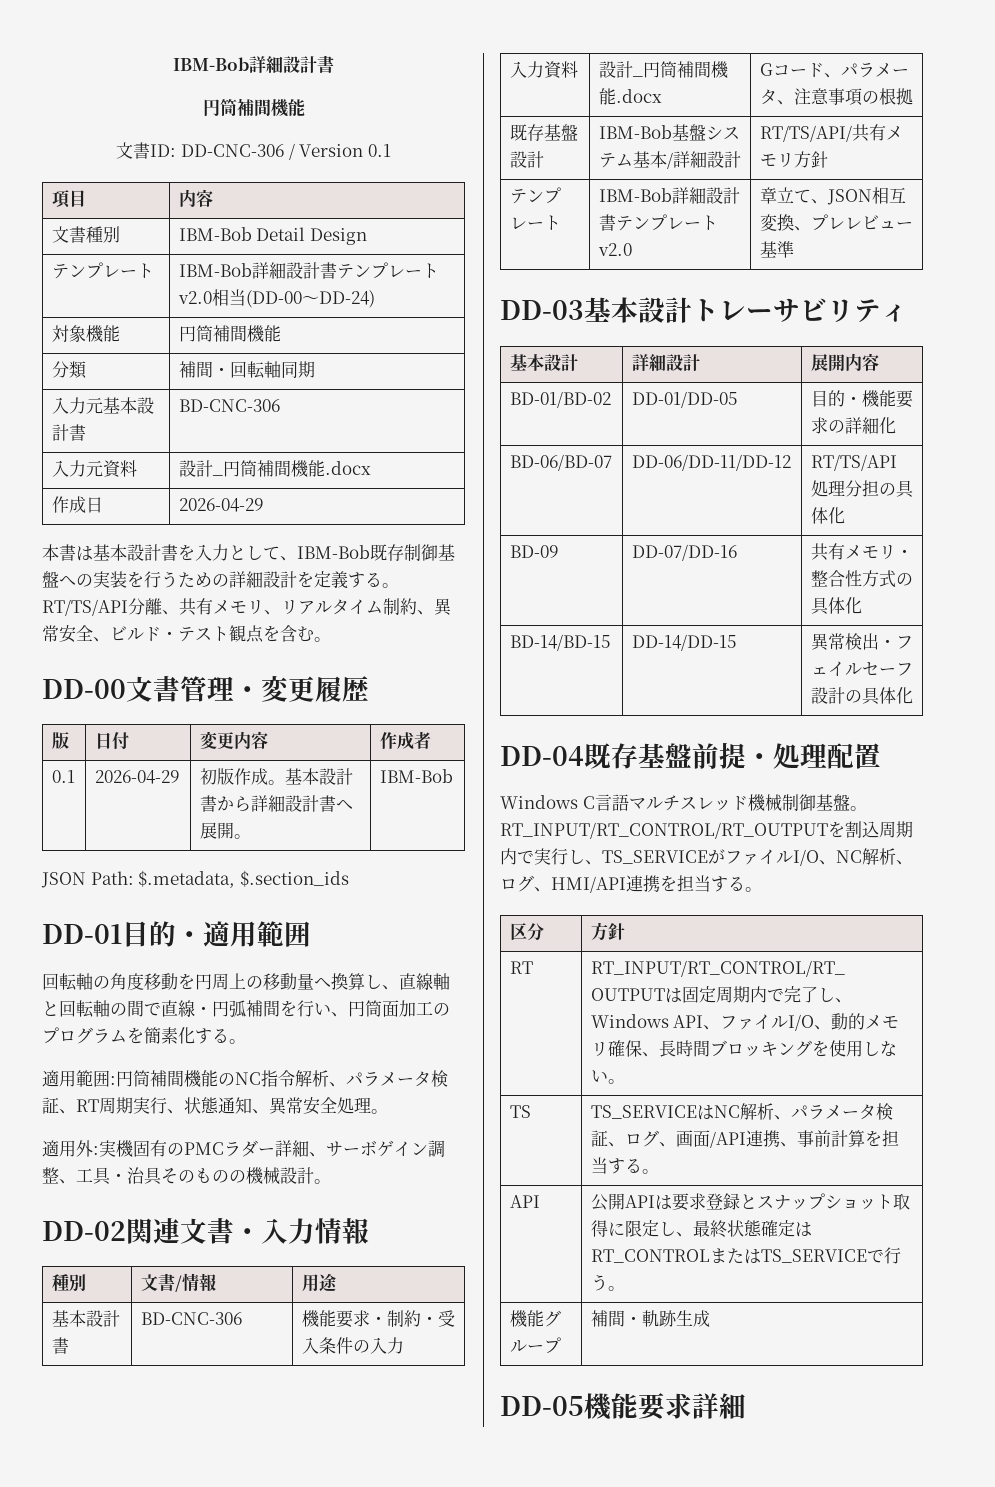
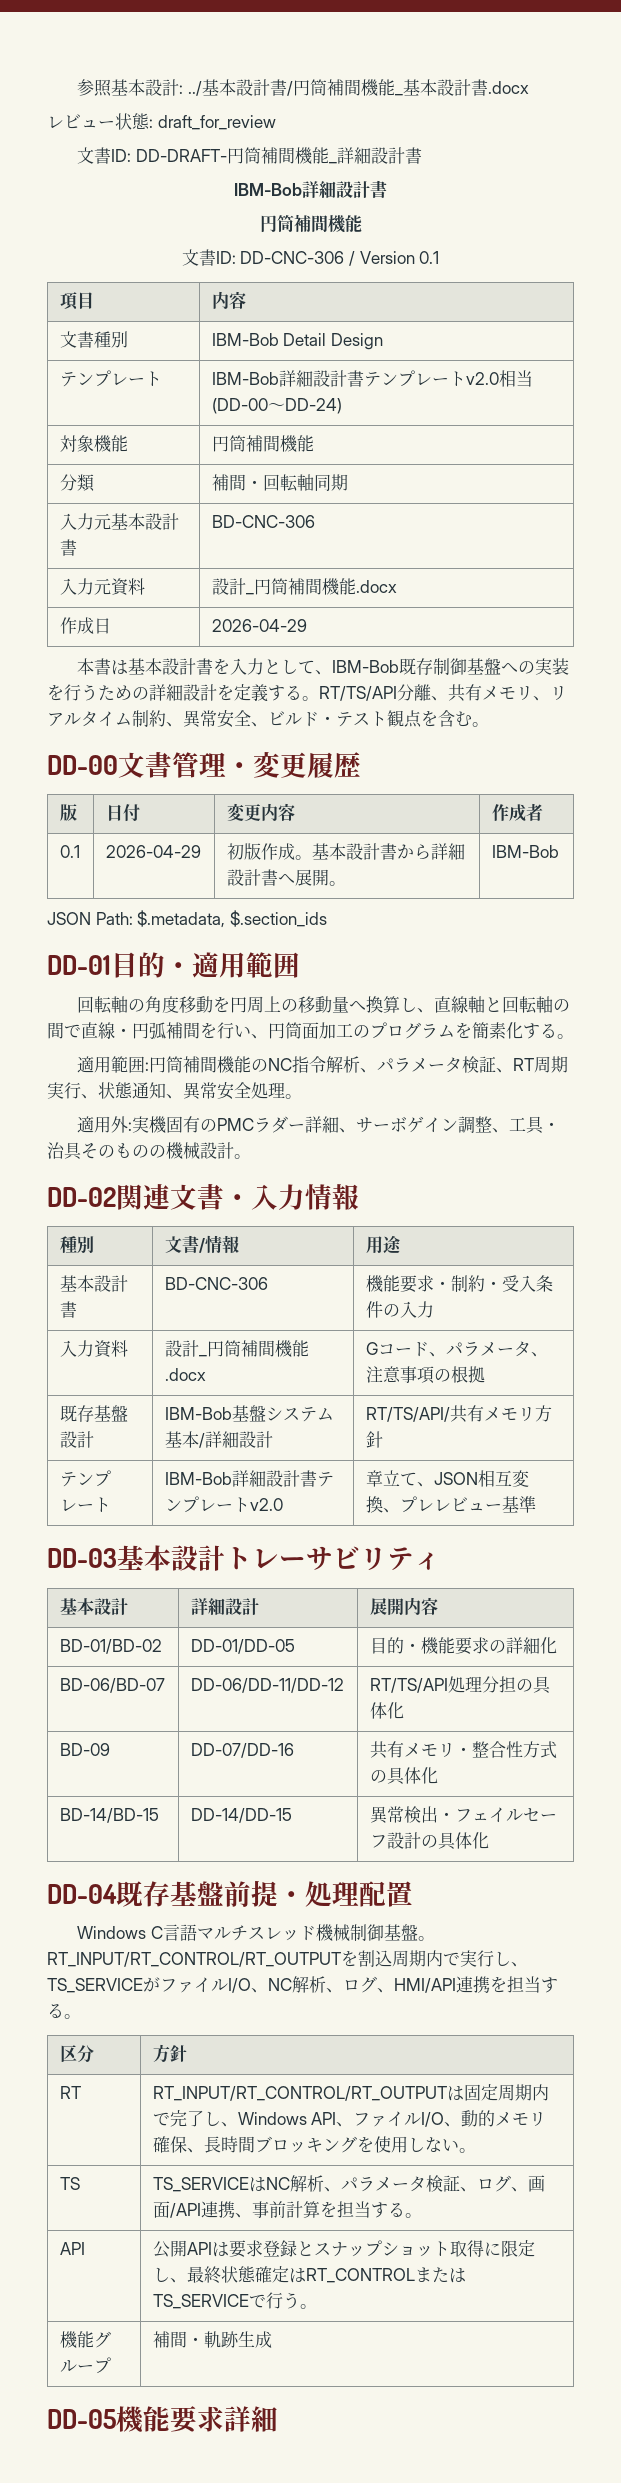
+ 参照基本設計: ../基本設計書/円筒補間機能_基本設計書.docx
+ レビュー状態: draft_for_review
+ 文書ID: DD-DRAFT-円筒補間機能_詳細設計書

